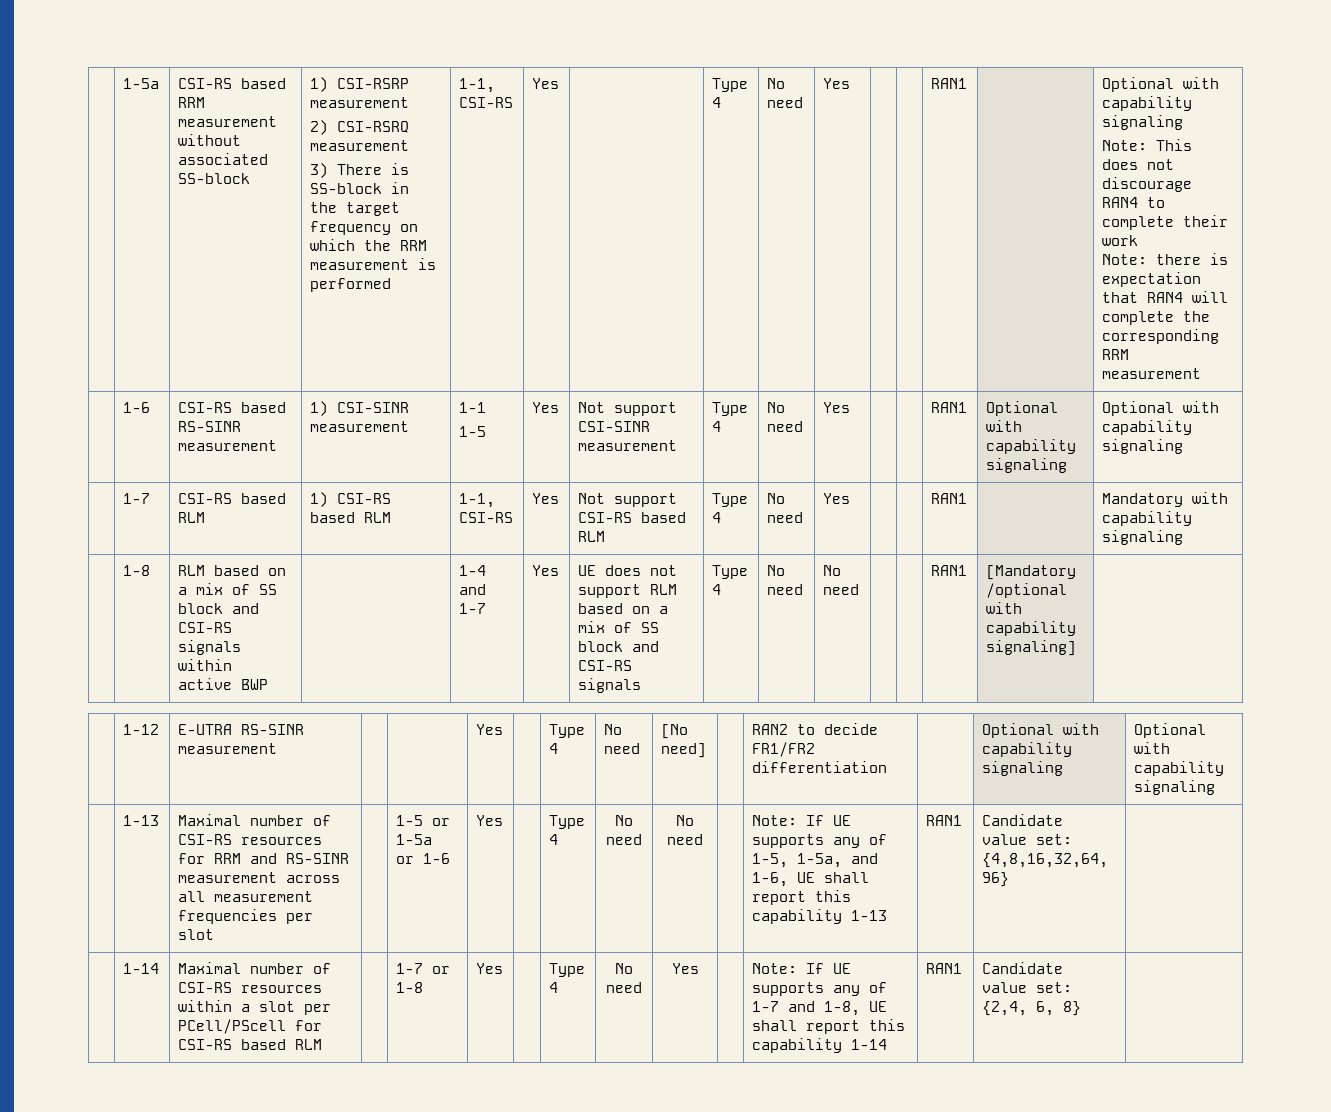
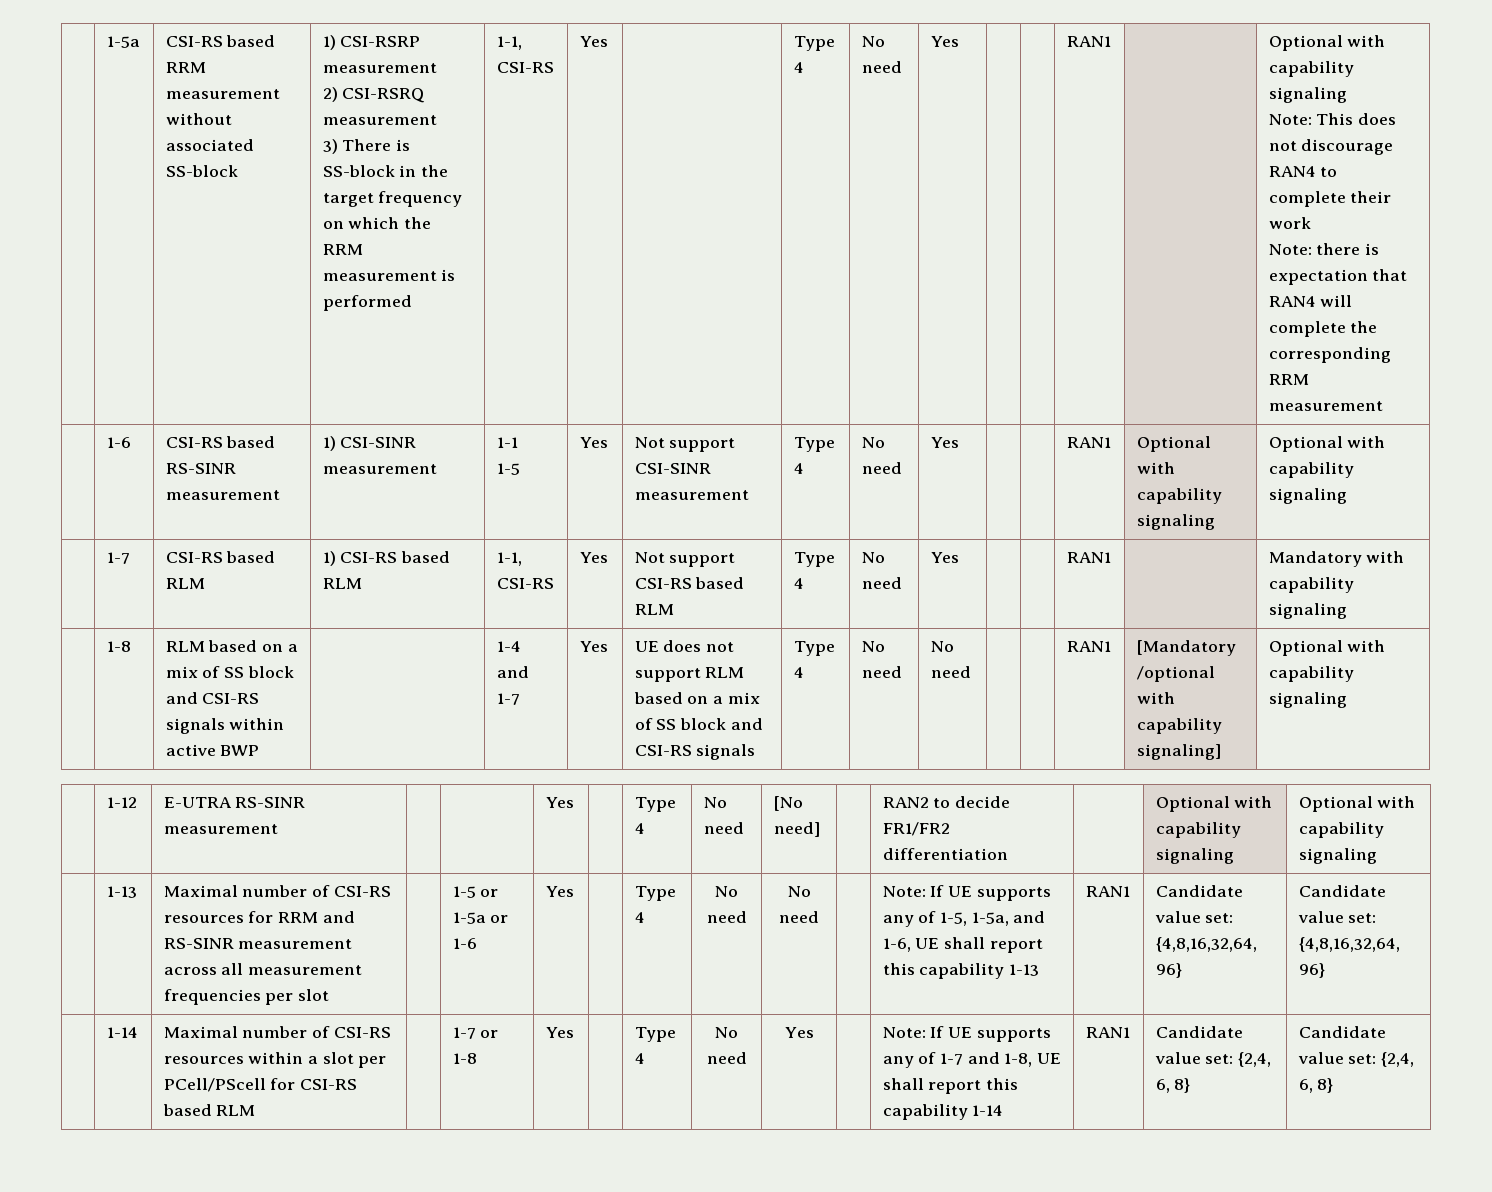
- [Mandatory /optional with capability signaling]
+ [Mandatory /optional with capability signaling] | Optional with capability signaling
- Candidate value set: {4,8,16,32,64, 96}
+ Candidate value set: {4,8,16,32,64, 96} | Candidate value set: {4,8,16,32,64, 96}
- Candidate value set: {2,4, 6, 8}
+ Candidate value set: {2,4, 6, 8} | Candidate value set: {2,4, 6, 8}

